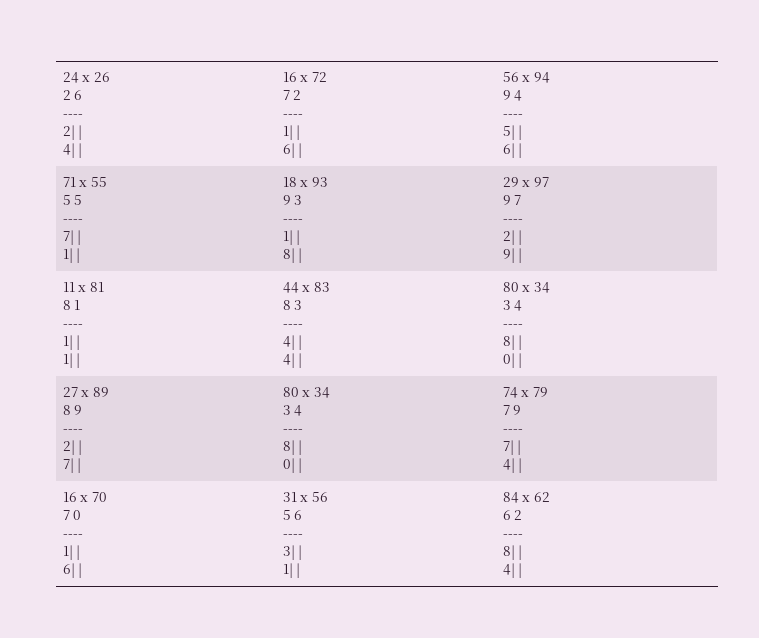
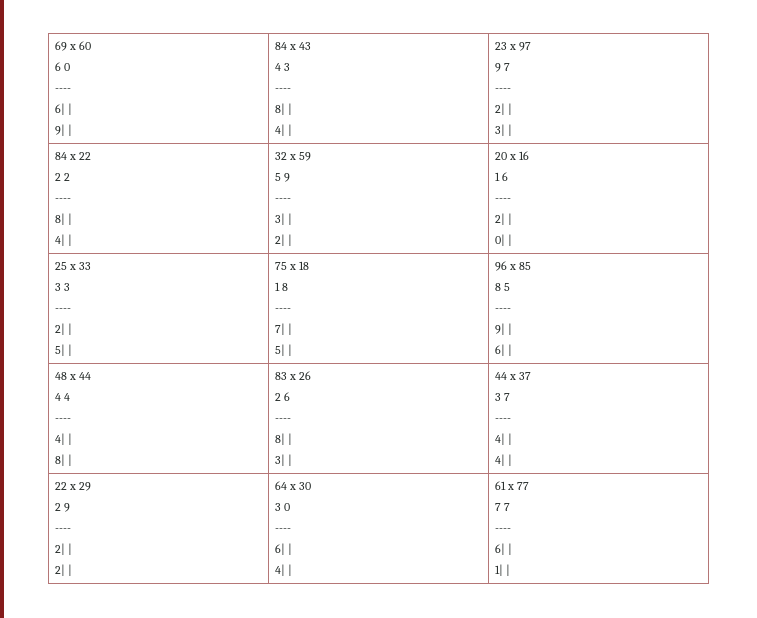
- 24 x 26
- 2 6
+ 69 x 60
+ 6 0
  ----
- 2| |
- 4| | | 16 x 72
- 7 2
+ 6| |
+ 9| | | 84 x 43
+ 4 3
  ----
- 1| |
- 6| | | 56 x 94
- 9 4
- ----
- 5| |
- 6| |
- 71 x 55
- 5 5
- ----
- 7| |
- 1| | | 18 x 93
- 9 3
- ----
- 1| |
- 8| | | 29 x 97
+ 8| |
+ 4| | | 23 x 97
  9 7
  ----
  2| |
+ 3| |
+ 84 x 22
+ 2 2
+ ----
+ 8| |
+ 4| | | 32 x 59
+ 5 9
+ ----
+ 3| |
+ 2| | | 20 x 16
+ 1 6
+ ----
+ 2| |
+ 0| |
+ 25 x 33
+ 3 3
+ ----
+ 2| |
+ 5| | | 75 x 18
+ 1 8
+ ----
+ 7| |
+ 5| | | 96 x 85
+ 8 5
+ ----
  9| |
- 11 x 81
- 8 1
- ----
- 1| |
- 1| | | 44 x 83
- 8 3
+ 6| |
+ 48 x 44
+ 4 4
  ----
  4| |
- 4| | | 80 x 34
- 3 4
+ 8| | | 83 x 26
+ 2 6
  ----
  8| |
- 0| |
- 27 x 89
- 8 9
+ 3| | | 44 x 37
+ 3 7
+ ----
+ 4| |
+ 4| |
+ 22 x 29
+ 2 9
  ----
  2| |
- 7| | | 80 x 34
- 3 4
+ 2| | | 64 x 30
+ 3 0
  ----
- 8| |
- 0| | | 74 x 79
- 7 9
+ 6| |
+ 4| | | 61 x 77
+ 7 7
  ----
- 7| |
- 4| |
- 16 x 70
- 7 0
- ----
+ 6| |
  1| |
- 6| | | 31 x 56
- 5 6
- ----
- 3| |
- 1| | | 84 x 62
- 6 2
- ----
- 8| |
- 4| |

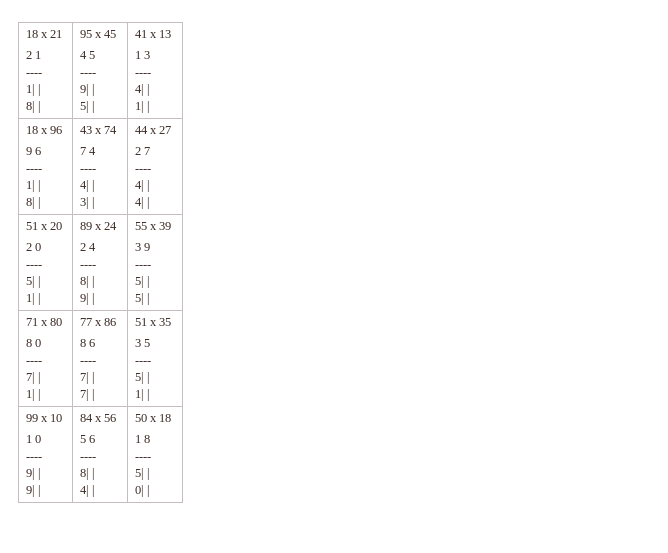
- 69 x 60
- 6 0
+ 18 x 21
+ 2 1
  ----
- 6| |
- 9| | | 84 x 43
- 4 3
- ----
- 8| |
- 4| | | 23 x 97
- 9 7
- ----
- 2| |
- 3| |
- 84 x 22
- 2 2
- ----
- 8| |
- 4| | | 32 x 59
- 5 9
- ----
- 3| |
- 2| | | 20 x 16
- 1 6
- ----
- 2| |
- 0| |
- 25 x 33
- 3 3
- ----
- 2| |
- 5| | | 75 x 18
- 1 8
- ----
- 7| |
- 5| | | 96 x 85
- 8 5
+ 1| |
+ 8| | | 95 x 45
+ 4 5
  ----
  9| |
- 6| |
- 48 x 44
- 4 4
+ 5| | | 41 x 13
+ 1 3
  ----
  4| |
- 8| | | 83 x 26
- 2 6
+ 1| |
+ 18 x 96
+ 9 6
  ----
- 8| |
- 3| | | 44 x 37
- 3 7
+ 1| |
+ 8| | | 43 x 74
+ 7 4
+ ----
+ 4| |
+ 3| | | 44 x 27
+ 2 7
- 22 x 29
- 2 9
+ 51 x 20
+ 2 0
  ----
- 2| |
- 2| | | 64 x 30
- 3 0
+ 5| |
+ 1| | | 89 x 24
+ 2 4
  ----
- 6| |
- 4| | | 61 x 77
- 7 7
+ 8| |
+ 9| | | 55 x 39
+ 3 9
  ----
- 6| |
+ 5| |
+ 5| |
+ 71 x 80
+ 8 0
+ ----
+ 7| |
+ 1| | | 77 x 86
+ 8 6
+ ----
+ 7| |
+ 7| | | 51 x 35
+ 3 5
+ ----
+ 5| |
  1| |
+ 99 x 10
+ 1 0
+ ----
+ 9| |
+ 9| | | 84 x 56
+ 5 6
+ ----
+ 8| |
+ 4| | | 50 x 18
+ 1 8
+ ----
+ 5| |
+ 0| |

